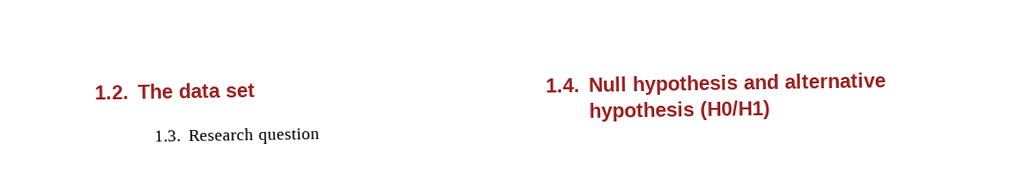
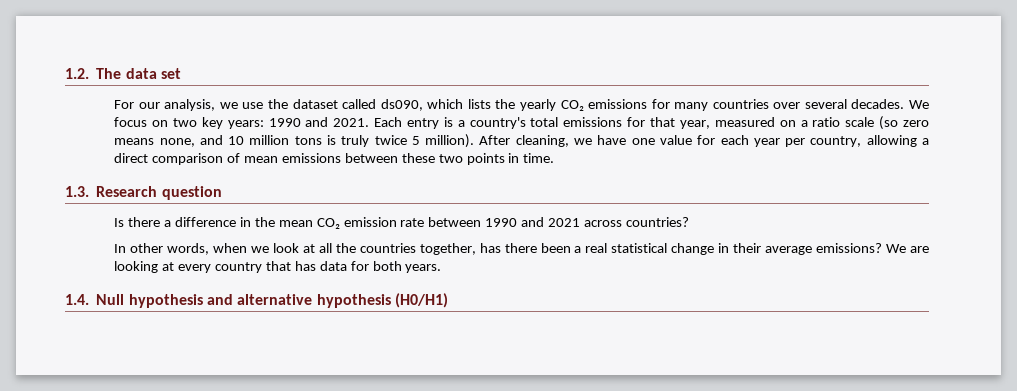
+ For our analysis, we use the dataset called ds090, which lists the yearly CO₂ emissions for many countries over several decades. We focus on two key years: 1990 and 2021. Each entry is a country's total emissions for that year, measured on a ratio scale (so zero means none, and 10 million tons is truly twice 5 million). After cleaning, we have one value for each year per country, allowing a direct comparison of mean emissions between these two points in time.
  1.3. Research question
+ Is there a difference in the mean CO₂ emission rate between 1990 and 2021 across countries?
+ In other words, when we look at all the countries together, has there been a real statistical change in their average emissions? We are looking at every country that has data for both years.

